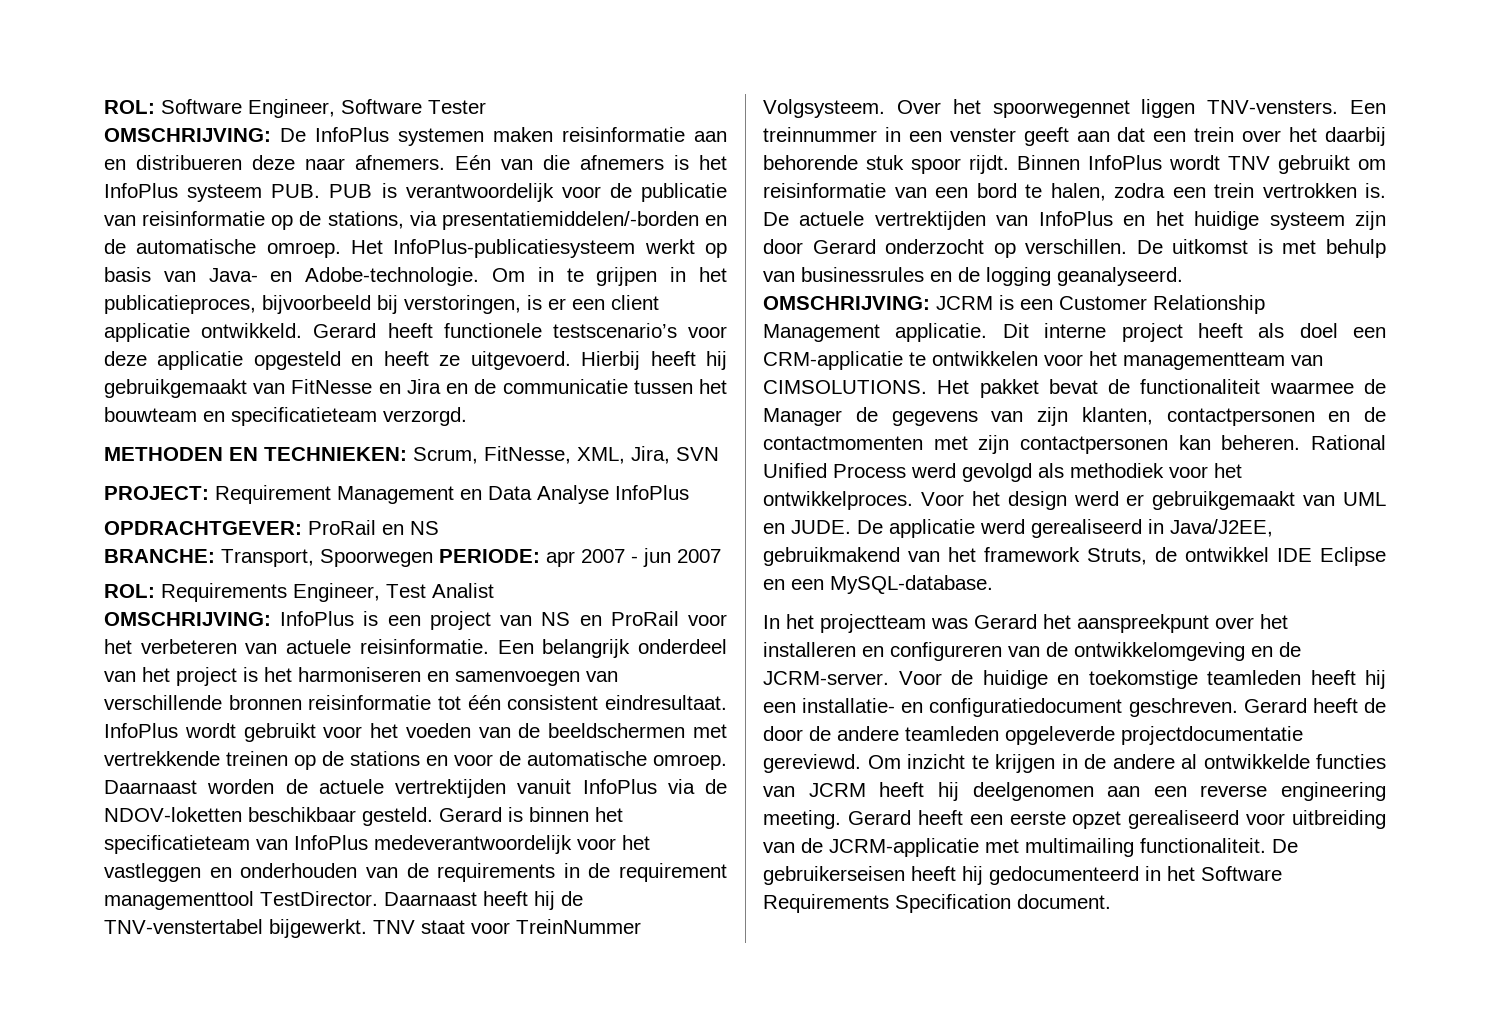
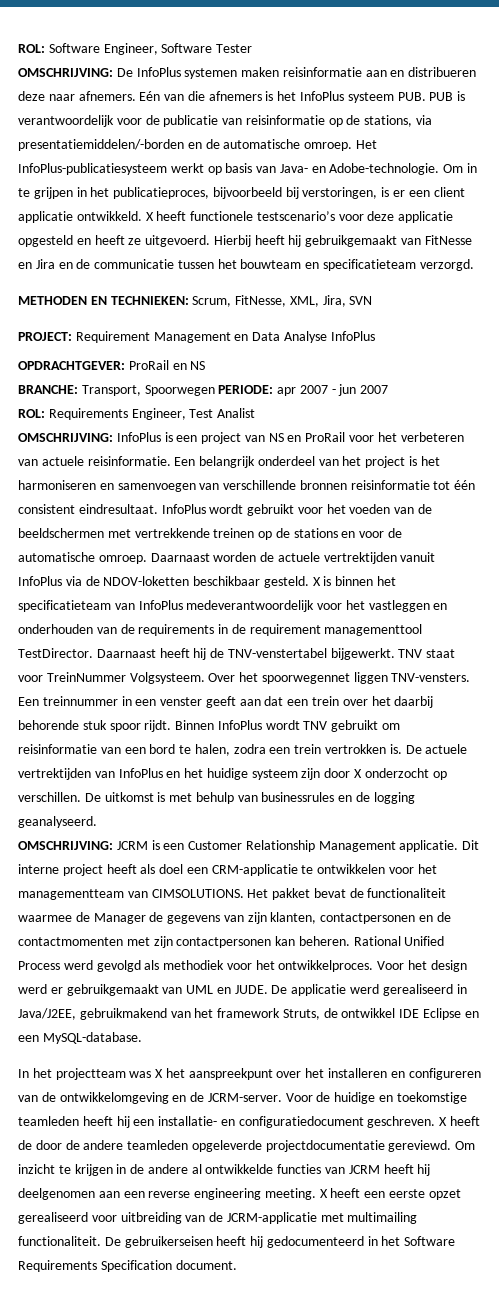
- Gerard heeft functionele testscenario’s voor deze applicatie opgesteld en heeft ze uitgevoerd.
+ X heeft functionele testscenario’s voor deze applicatie opgesteld en heeft ze uitgevoerd.
- Gerard is binnen het specificatieteam van InfoPlus medeverantwoordelijk voor het vastleggen en onderhouden van de requirements in de requirement managementtool TestDirector.
+ X is binnen het specificatieteam van InfoPlus medeverantwoordelijk voor het vastleggen en onderhouden van de requirements in de requirement managementtool TestDirector.
- De actuele vertrektijden van InfoPlus en het huidige systeem zijn door Gerard onderzocht op verschillen.
+ De actuele vertrektijden van InfoPlus en het huidige systeem zijn door X onderzocht op verschillen.
- In het projectteam was Gerard het aanspreekpunt over het installeren en configureren van de ontwikkelomgeving en de JCRM-server.
+ In het projectteam was X het aanspreekpunt over het installeren en configureren van de ontwikkelomgeving en de JCRM-server.
- Gerard heeft de door de andere teamleden opgeleverde projectdocumentatie gereviewd.
+ X heeft de door de andere teamleden opgeleverde projectdocumentatie gereviewd.
- Gerard heeft een eerste opzet gerealiseerd voor uitbreiding van de JCRM-applicatie met multimailing functionaliteit.
+ X heeft een eerste opzet gerealiseerd voor uitbreiding van de JCRM-applicatie met multimailing functionaliteit.

